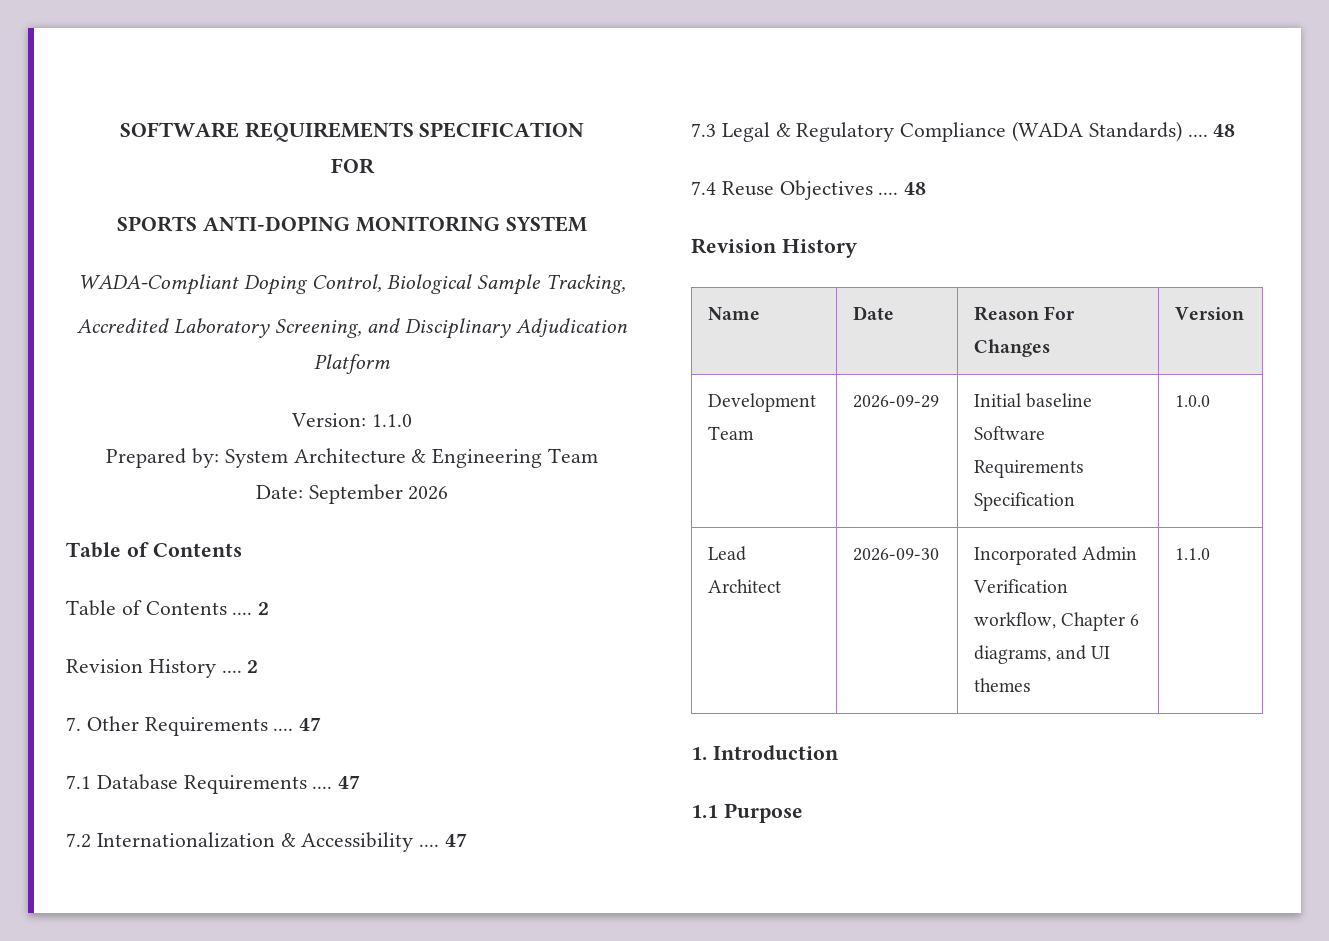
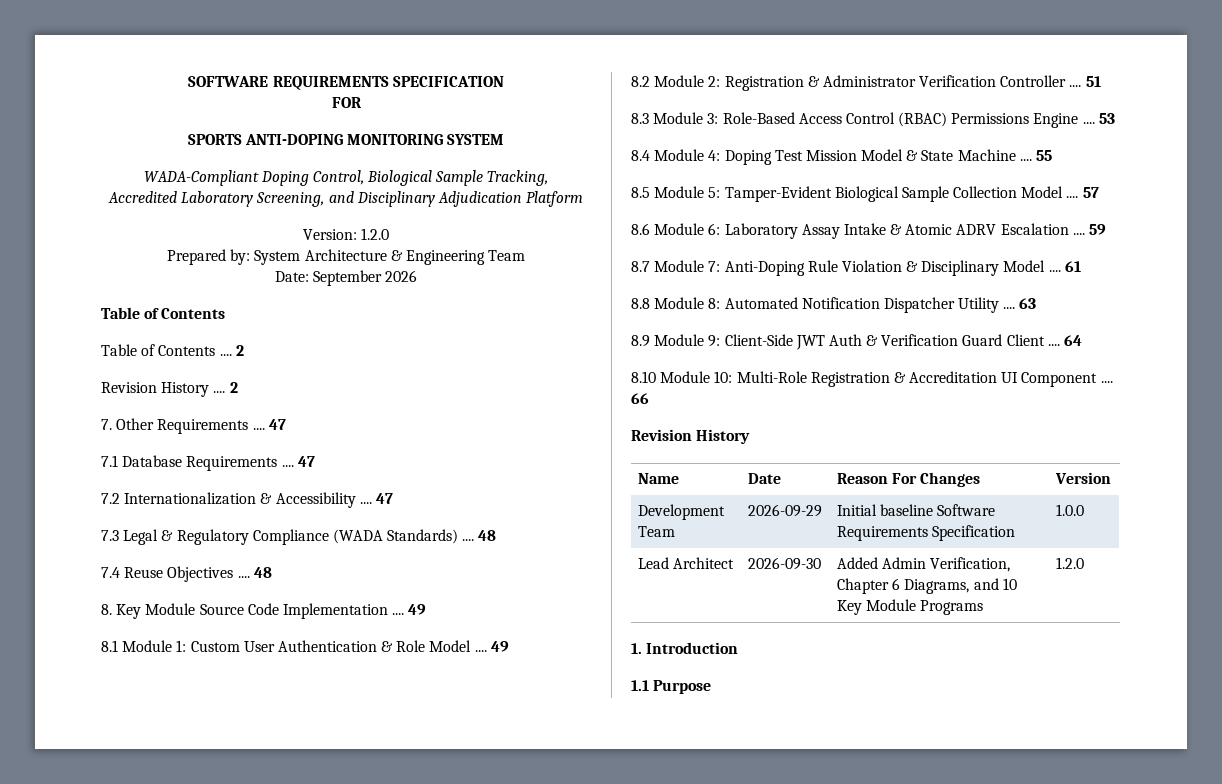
- Version: 1.1.0
+ Version: 1.2.0
+ 8. Key Module Source Code Implementation .... 49
+ 8.1 Module 1: Custom User Authentication & Role Model .... 49
+ 8.2 Module 2: Registration & Administrator Verification Controller .... 51
+ 8.3 Module 3: Role-Based Access Control (RBAC) Permissions Engine .... 53
+ 8.4 Module 4: Doping Test Mission Model & State Machine .... 55
+ 8.5 Module 5: Tamper-Evident Biological Sample Collection Model .... 57
+ 8.6 Module 6: Laboratory Assay Intake & Atomic ADRV Escalation .... 59
+ 8.7 Module 7: Anti-Doping Rule Violation & Disciplinary Model .... 61
+ 8.8 Module 8: Automated Notification Dispatcher Utility .... 63
+ 8.9 Module 9: Client-Side JWT Auth & Verification Guard Client .... 64
+ 8.10 Module 10: Multi-Role Registration & Accreditation UI Component .... 66
- Lead Architect | 2026-09-30 | Incorporated Admin Verification workflow, Chapter 6 diagrams, and UI themes | 1.1.0
+ Lead Architect | 2026-09-30 | Added Admin Verification, Chapter 6 Diagrams, and 10 Key Module Programs | 1.2.0

